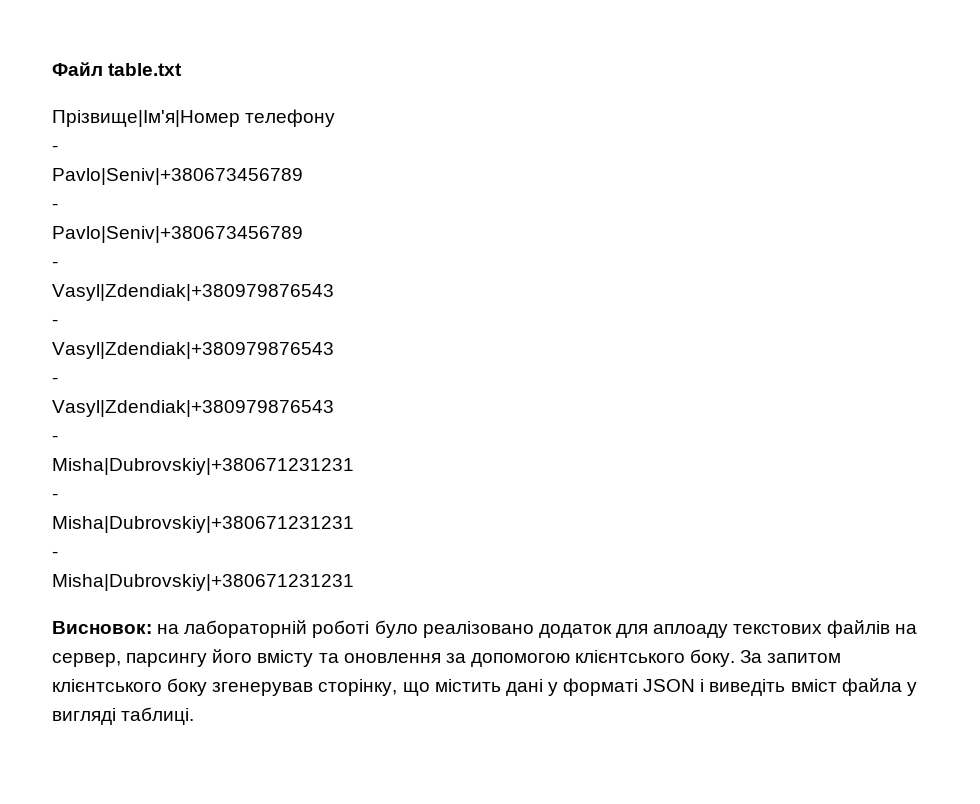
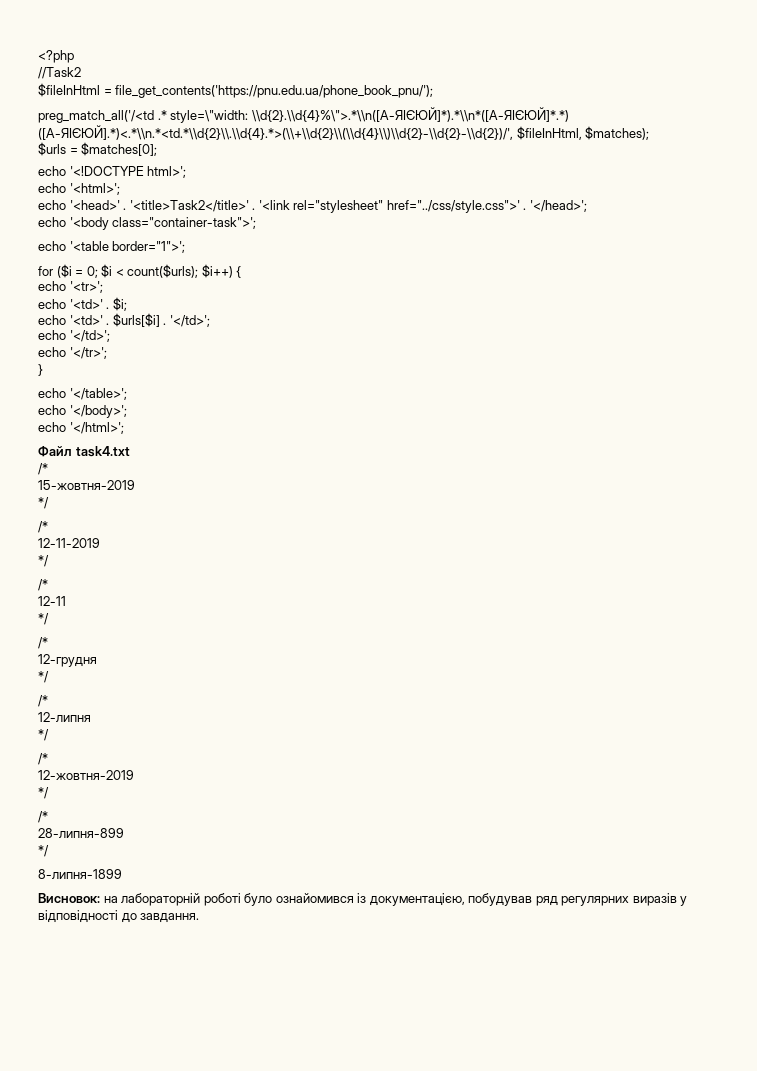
- Файл table.txt
- Прізвище|Ім'я|Номер телефону
- -
- Pavlo|Seniv|+380673456789
- -
- Pavlo|Seniv|+380673456789
- -
- Vasyl|Zdendiak|+380979876543
- -
- Vasyl|Zdendiak|+380979876543
- -
- Vasyl|Zdendiak|+380979876543
- -
- Misha|Dubrovskiy|+380671231231
- -
- Misha|Dubrovskiy|+380671231231
- -
- Misha|Dubrovskiy|+380671231231
+ <?php
+ //Task2
+ $fileInHtml = file_get_contents('https://pnu.edu.ua/phone_book_pnu/');
+ preg_match_all('/<td .* style=\"width: \\d{2}.\\d{4}%\">.*\\n([А-ЯІЄЮЙ]*).*\\n*([А-ЯІЄЮЙ]*.*) ([А-ЯІЄЮЙ].*)<.*\\n.*<td.*\\d{2}\\.\\d{4}.*>(\\+\\d{2}\\(\\d{4}\\)\\d{2}-\\d{2}-\\d{2})/', $fileInHtml, $matches);
+ $urls = $matches[0];
+ echo '<!DOCTYPE html>';
+ echo '<html>';
+ echo '<head>' . '<title>Task2</title>' . '<link rel="stylesheet" href="../css/style.css">' . '</head>';
+ echo '<body class="container-task">';
+ echo '<table border="1">';
+ for ($i = 0; $i < count($urls); $i++) {
+ echo '<tr>';
+ echo '<td>' . $i;
+ echo '<td>' . $urls[$i] . '</td>';
+ echo '</td>';
+ echo '</tr>';
+ }
+ echo '</table>';
+ echo '</body>';
+ echo '</html>';
+ Файл task4.txt
+ /*
+ 15-жовтня-2019
+ */
+ /*
+ 12-11-2019
+ */
+ /*
+ 12-11
+ */
+ /*
+ 12-грудня
+ */
+ /*
+ 12-липня
+ */
+ /*
+ 12-жовтня-2019
+ */
+ /*
+ 28-липня-899
+ */
+ 8-липня-1899
- Висновок: на лабораторній роботі було реалізовано додаток для аплоаду текстових файлів на сервер, парсингу його вмісту та оновлення за допомогою клієнтського боку. За запитом клієнтського боку згенерував сторінку, що містить дані у форматі JSON і виведіть вміст файла у вигляді таблиці.
+ Висновок: на лабораторній роботі було ознайомився із документацією, побудував ряд регулярних виразів у відповідності до завдання.

